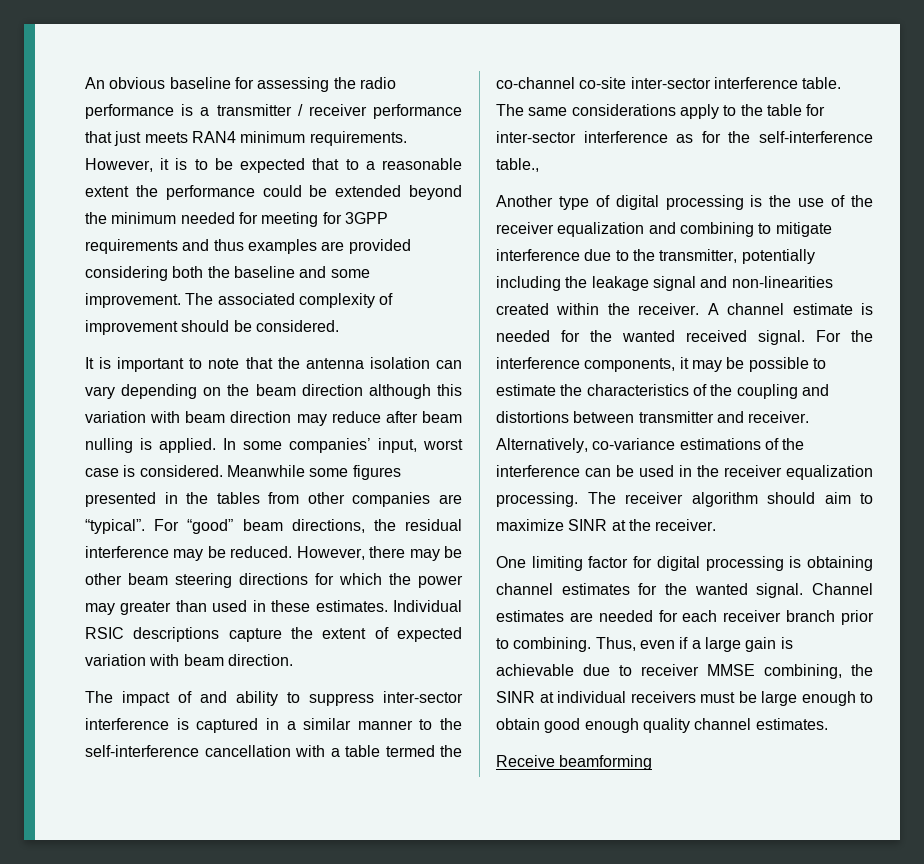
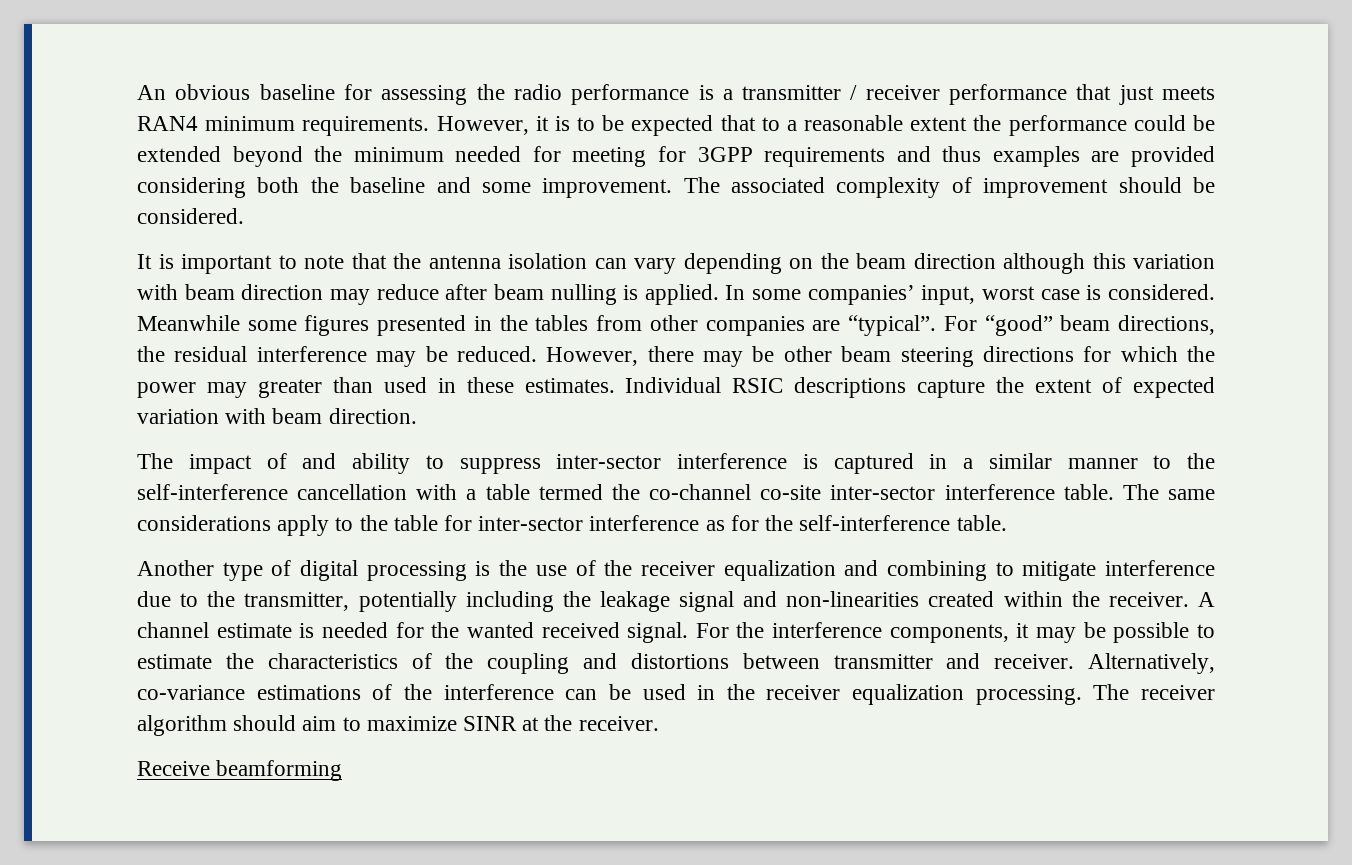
- The same considerations apply to the table for inter-sector interference as for the self-interference table.,
+ The same considerations apply to the table for inter-sector interference as for the self-interference table.
- One limiting factor for digital processing is obtaining channel estimates for the wanted signal. Channel estimates are needed for each receiver branch prior to combining. Thus, even if a large gain is achievable due to receiver MMSE combining, the SINR at individual receivers must be large enough to obtain good enough quality channel estimates.

